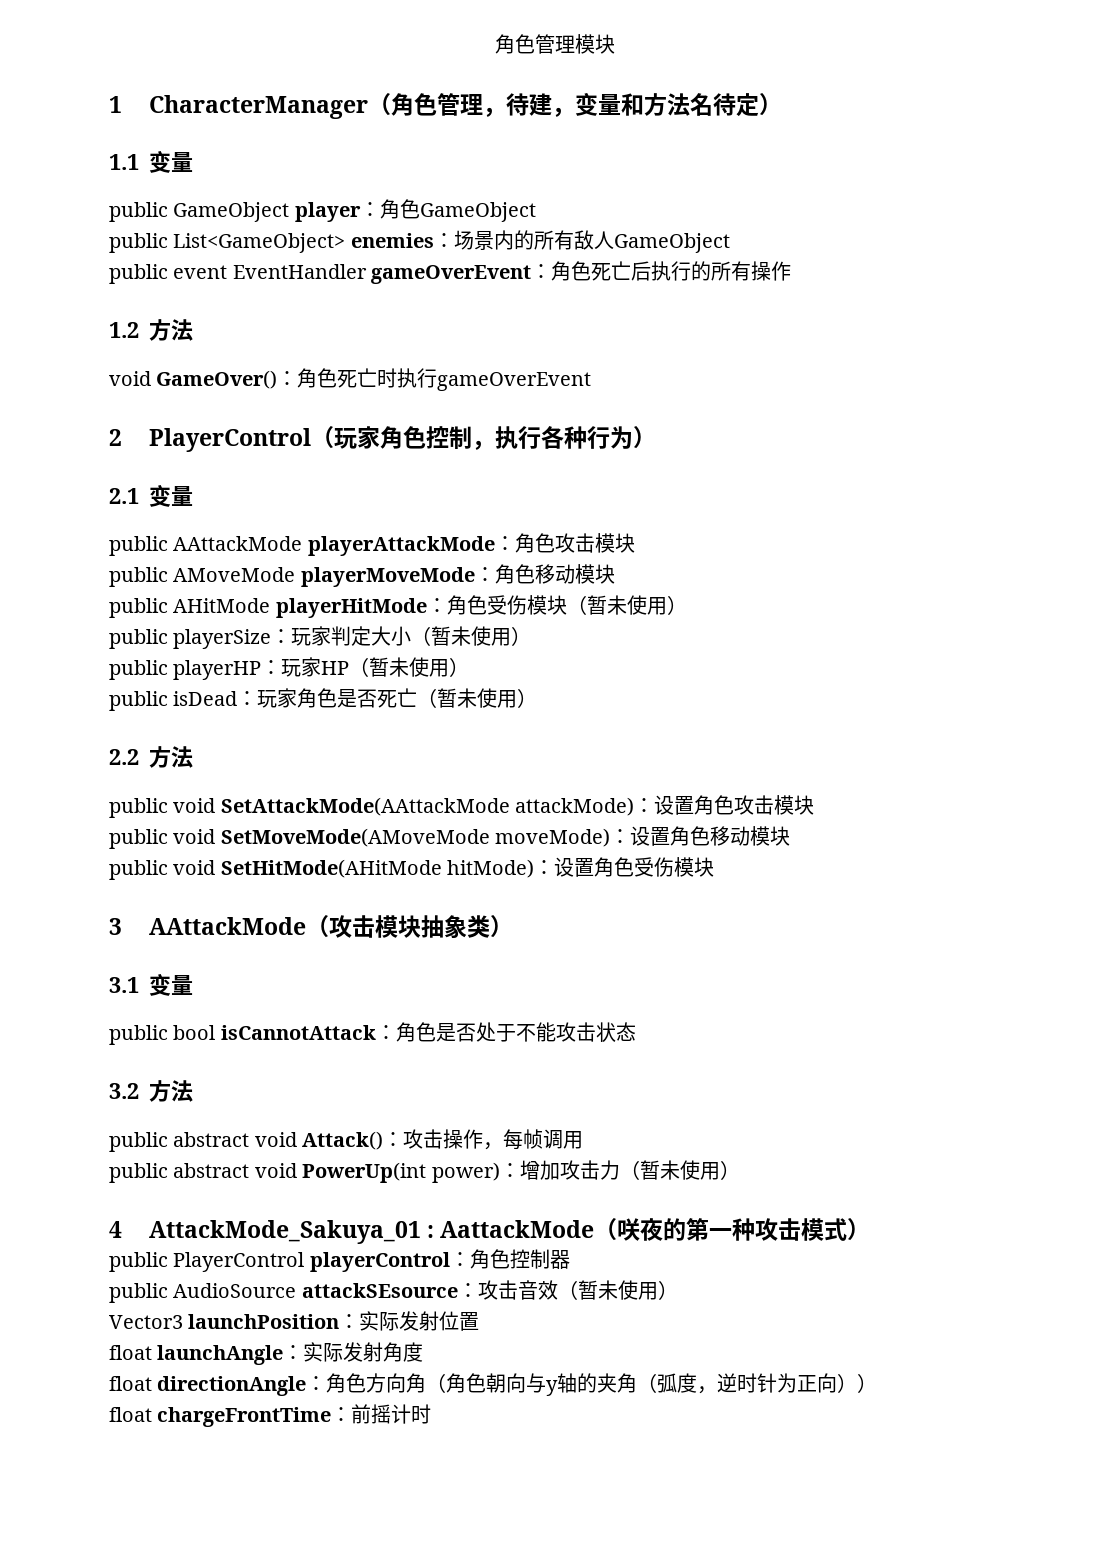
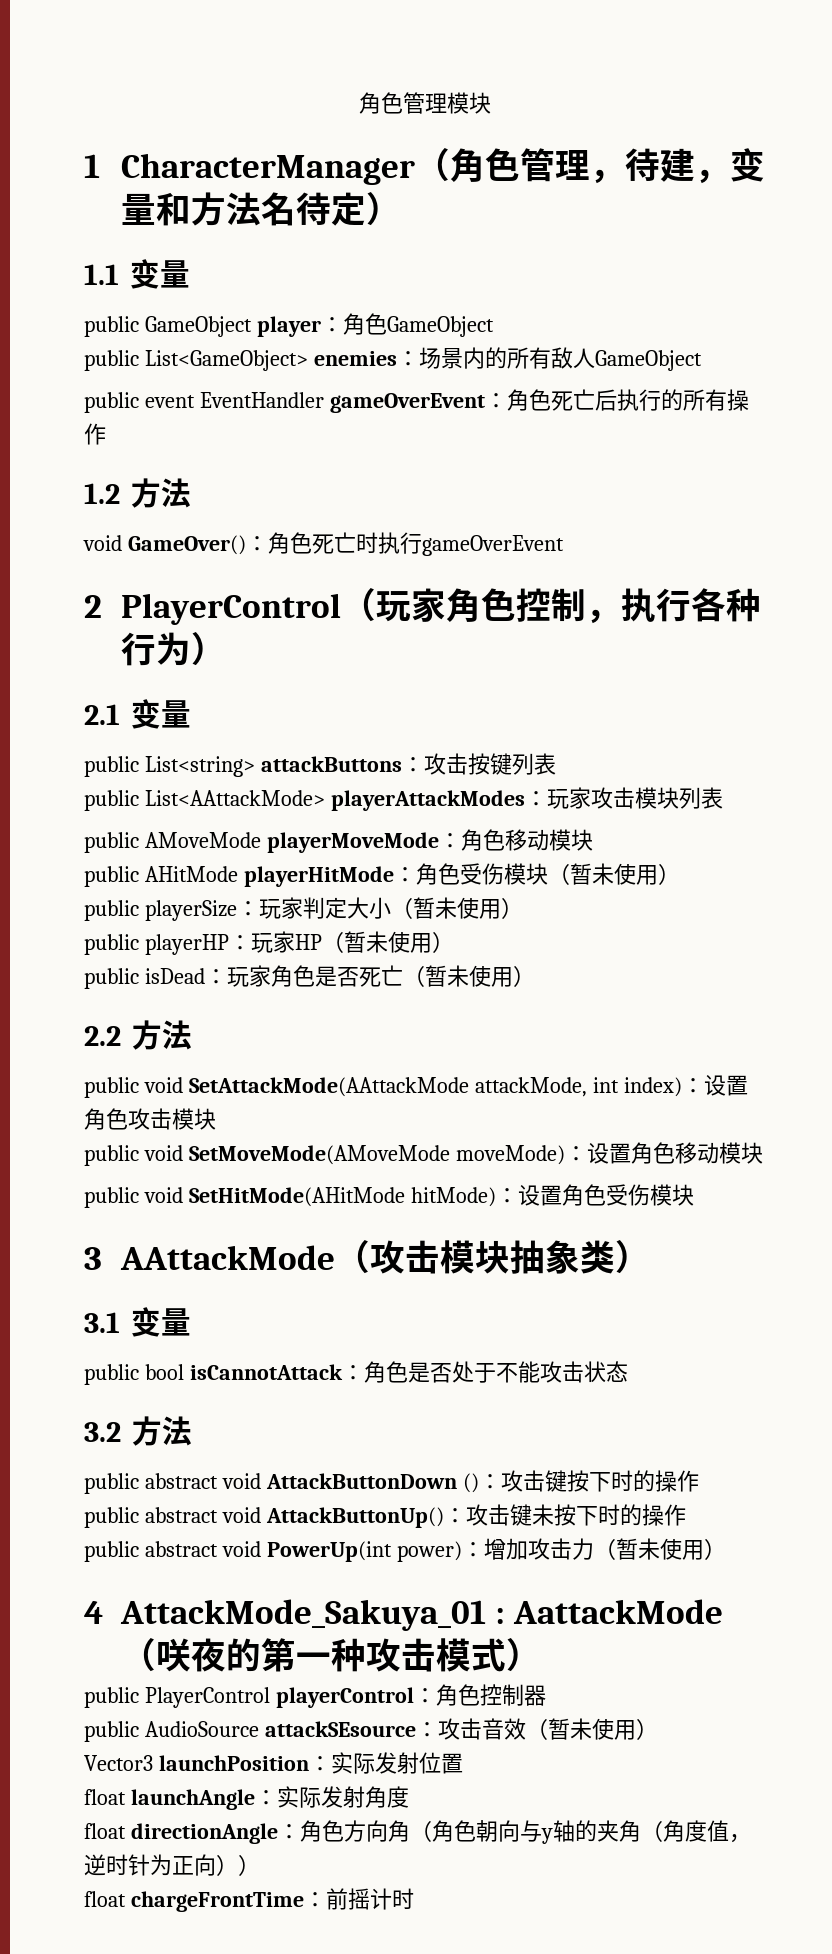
- public AAttackMode playerAttackMode：角色攻击模块
+ public List<string> attackButtons：攻击按键列表
+ public List<AAttackMode> playerAttackModes：玩家攻击模块列表
- public void SetAttackMode(AAttackMode attackMode)：设置角色攻击模块
+ public void SetAttackMode(AAttackMode attackMode, int index)：设置角色攻击模块
- public abstract void Attack()：攻击操作，每帧调用
+ public abstract void AttackButtonDown ()：攻击键按下时的操作
+ public abstract void AttackButtonUp()：攻击键未按下时的操作
- float directionAngle：角色方向角（角色朝向与y轴的夹角（弧度，逆时针为正向））
+ float directionAngle：角色方向角（角色朝向与y轴的夹角（角度值，逆时针为正向））

